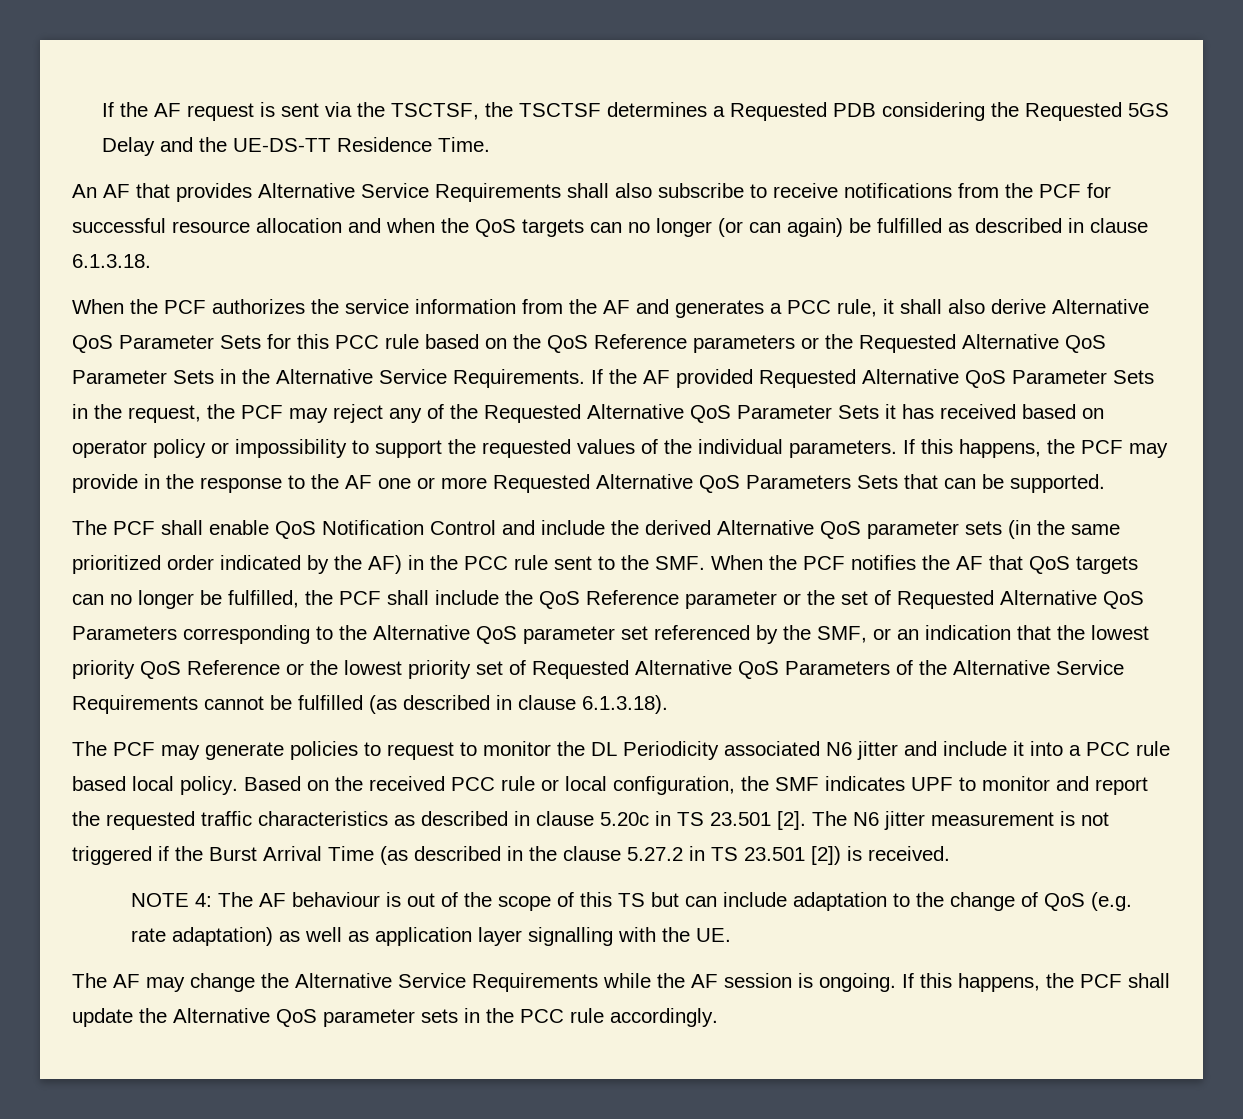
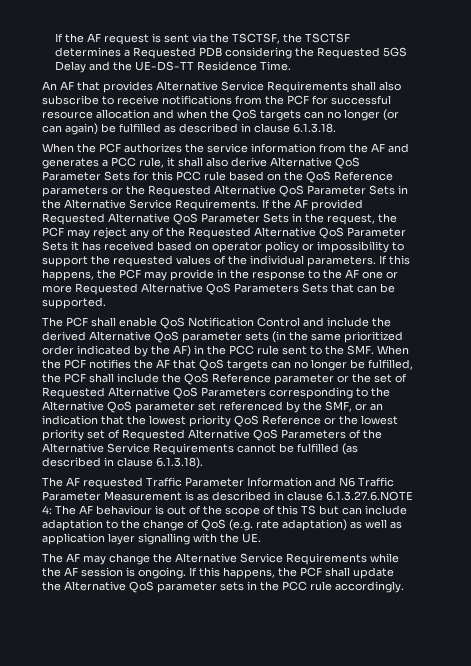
- The PCF may generate policies to request to monitor the DL Periodicity associated N6 jitter and include it into a PCC rule based local policy. Based on the received PCC rule or local configuration, the SMF indicates UPF to monitor and report the requested traffic characteristics as described in clause 5.20c in TS 23.501 [2]. The N6 jitter measurement is not triggered if the Burst Arrival Time (as described in the clause 5.27.2 in TS 23.501 [2]) is received.
- NOTE 4: The AF behaviour is out of the scope of this TS but can include adaptation to the change of QoS (e.g. rate adaptation) as well as application layer signalling with the UE.
+ The AF requested Traffic Parameter Information and N6 Traffic Parameter Measurement is as described in clause 6.1.3.27.6.NOTE 4: The AF behaviour is out of the scope of this TS but can include adaptation to the change of QoS (e.g. rate adaptation) as well as application layer signalling with the UE.

